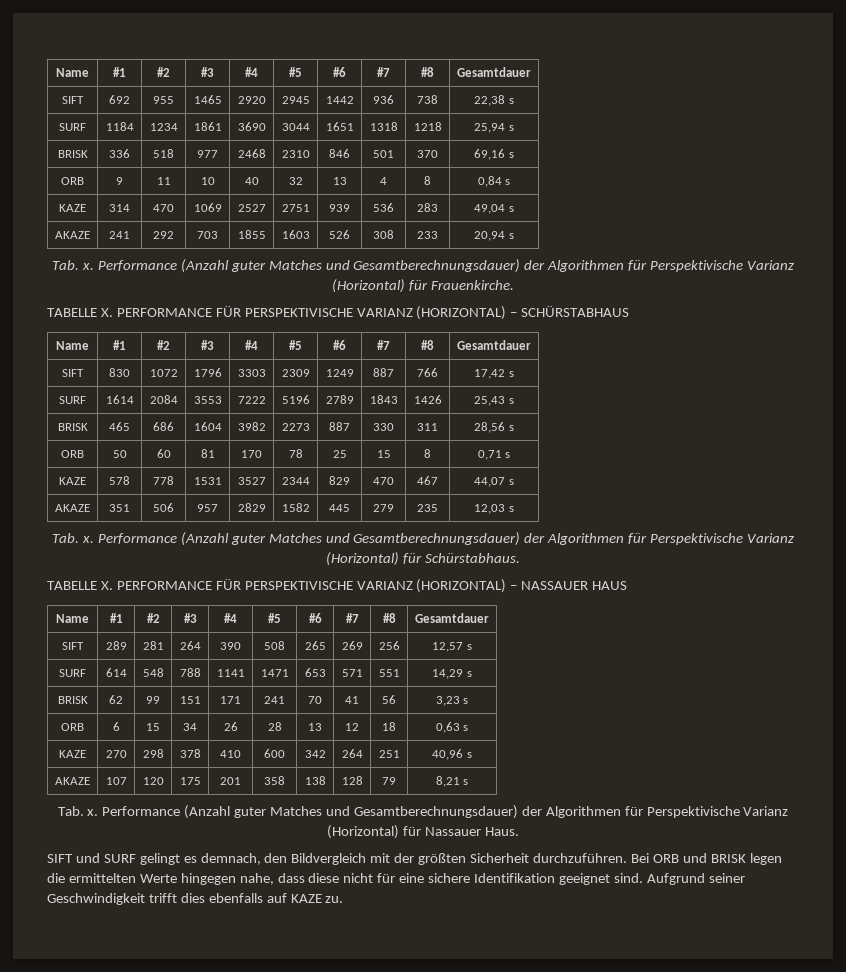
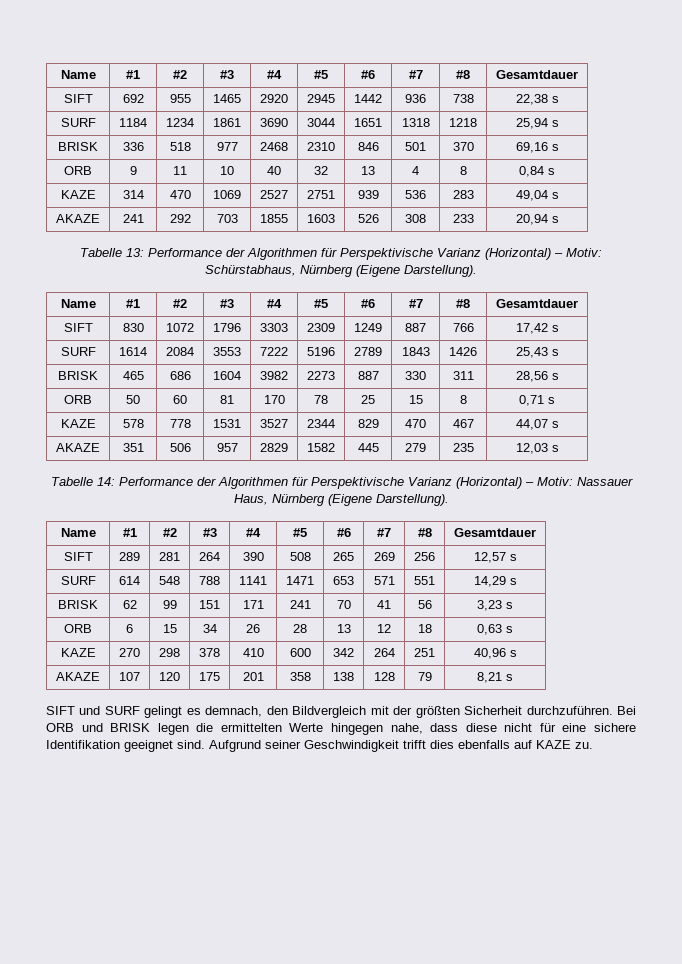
- Tab. x. Performance (Anzahl guter Matches und Gesamtberechnungsdauer) der Algorithmen für Perspektivische Varianz (Horizontal) für Frauenkirche.
- TABELLE X. PERFORMANCE FÜR PERSPEKTIVISCHE VARIANZ (HORIZONTAL) – SCHÜRSTABHAUS
+ Tabelle 13: Performance der Algorithmen für Perspektivische Varianz (Horizontal) – Motiv: Schürstabhaus, Nürnberg (Eigene Darstellung).
- Tab. x. Performance (Anzahl guter Matches und Gesamtberechnungsdauer) der Algorithmen für Perspektivische Varianz (Horizontal) für Schürstabhaus.
- TABELLE X. PERFORMANCE FÜR PERSPEKTIVISCHE VARIANZ (HORIZONTAL) – NASSAUER HAUS
+ Tabelle 14: Performance der Algorithmen für Perspektivische Varianz (Horizontal) – Motiv: Nassauer Haus, Nürnberg (Eigene Darstellung).
- Tab. x. Performance (Anzahl guter Matches und Gesamtberechnungsdauer) der Algorithmen für Perspektivische Varianz (Horizontal) für Nassauer Haus.

